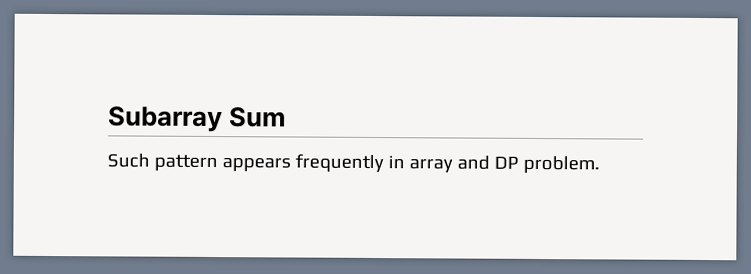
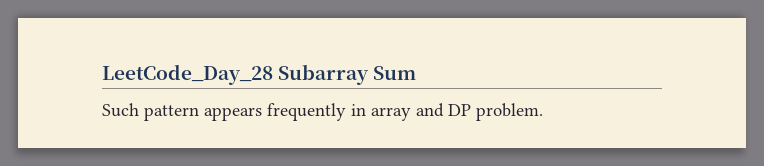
- Subarray Sum
+ LeetCode_Day_28 Subarray Sum

